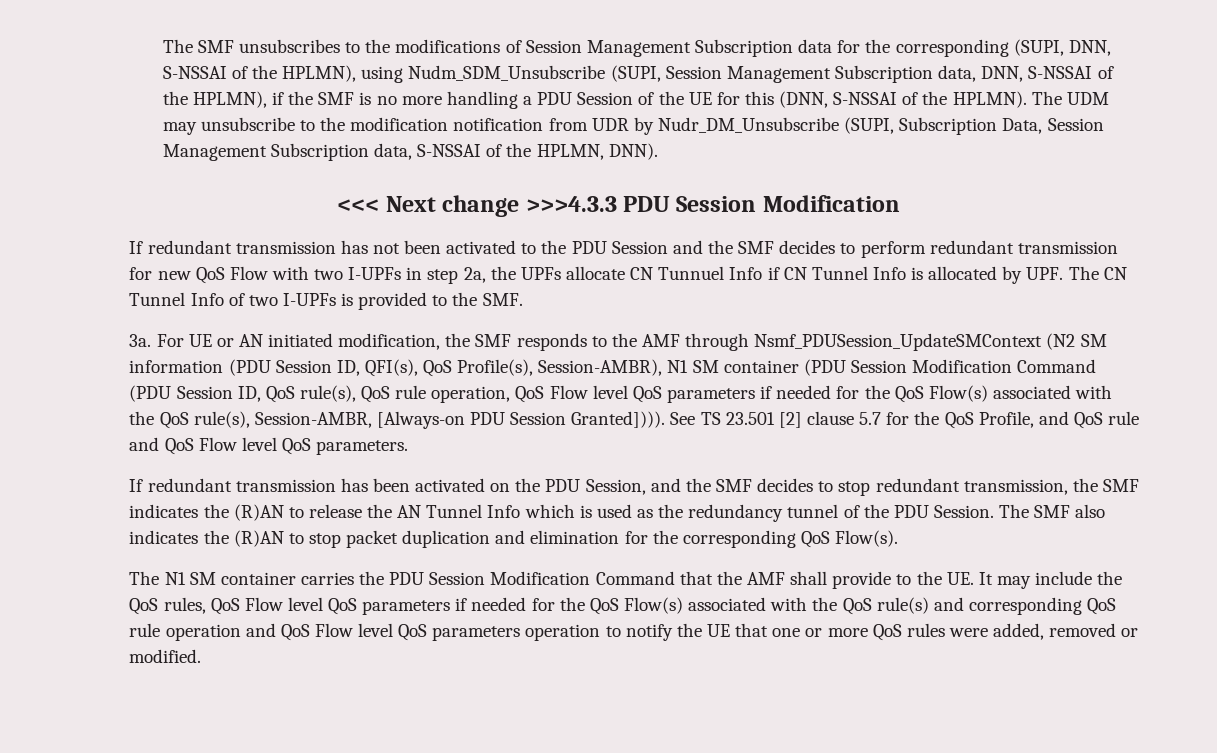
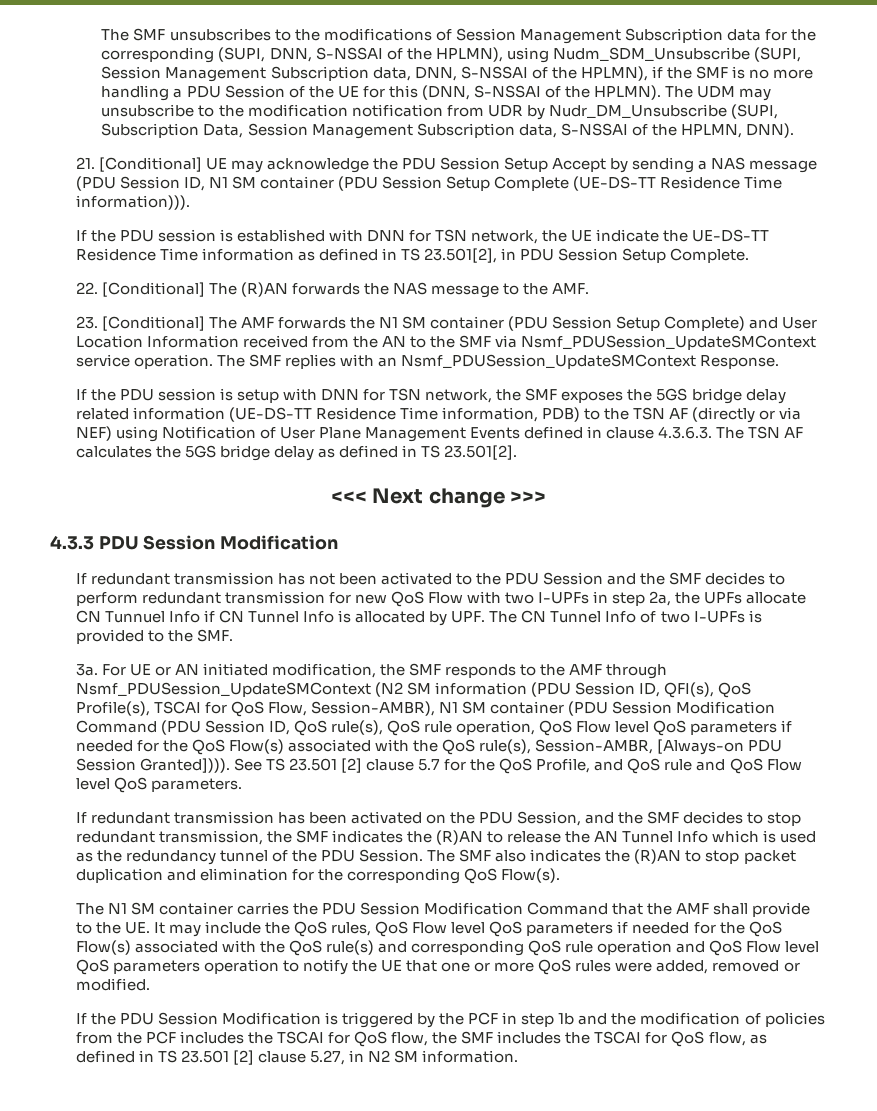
+ 21. [Conditional] UE may acknowledge the PDU Session Setup Accept by sending a NAS message (PDU Session ID, N1 SM container (PDU Session Setup Complete (UE-DS-TT Residence Time information))).
+ If the PDU session is established with DNN for TSN network, the UE indicate the UE-DS-TT Residence Time information as defined in TS 23.501[2], in PDU Session Setup Complete.
+ 22. [Conditional] The (R)AN forwards the NAS message to the AMF.
+ 23. [Conditional] The AMF forwards the N1 SM container (PDU Session Setup Complete) and User Location Information received from the AN to the SMF via Nsmf_PDUSession_UpdateSMContext service operation. The SMF replies with an Nsmf_PDUSession_UpdateSMContext Response.
+ If the PDU session is setup with DNN for TSN network, the SMF exposes the 5GS bridge delay related information (UE-DS-TT Residence Time information, PDB) to the TSN AF (directly or via NEF) using Notification of User Plane Management Events defined in clause 4.3.6.3. The TSN AF calculates the 5GS bridge delay as defined in TS 23.501[2].
- <<< Next change >>>4.3.3 PDU Session Modification
+ <<< Next change >>>
+ 4.3.3 PDU Session Modification
- For UE or AN initiated modification, the SMF responds to the AMF through Nsmf_PDUSession_UpdateSMContext (N2 SM information (PDU Session ID, QFI(s), QoS Profile(s), Session-AMBR), N1 SM container (PDU Session Modification Command (PDU Session ID, QoS rule(s), QoS rule operation, QoS Flow level QoS parameters if needed for the QoS Flow(s) associated with the QoS rule(s), Session-AMBR, [Always-on PDU Session Granted]))).
+ For UE or AN initiated modification, the SMF responds to the AMF through Nsmf_PDUSession_UpdateSMContext (N2 SM information (PDU Session ID, QFI(s), QoS Profile(s), TSCAI for QoS Flow, Session-AMBR), N1 SM container (PDU Session Modification Command (PDU Session ID, QoS rule(s), QoS rule operation, QoS Flow level QoS parameters if needed for the QoS Flow(s) associated with the QoS rule(s), Session-AMBR, [Always-on PDU Session Granted]))).
+ If the PDU Session Modification is triggered by the PCF in step 1b and the modification of policies from the PCF includes the TSCAI for QoS flow, the SMF includes the TSCAI for QoS flow, as defined in TS 23.501 [2] clause 5.27, in N2 SM information.

